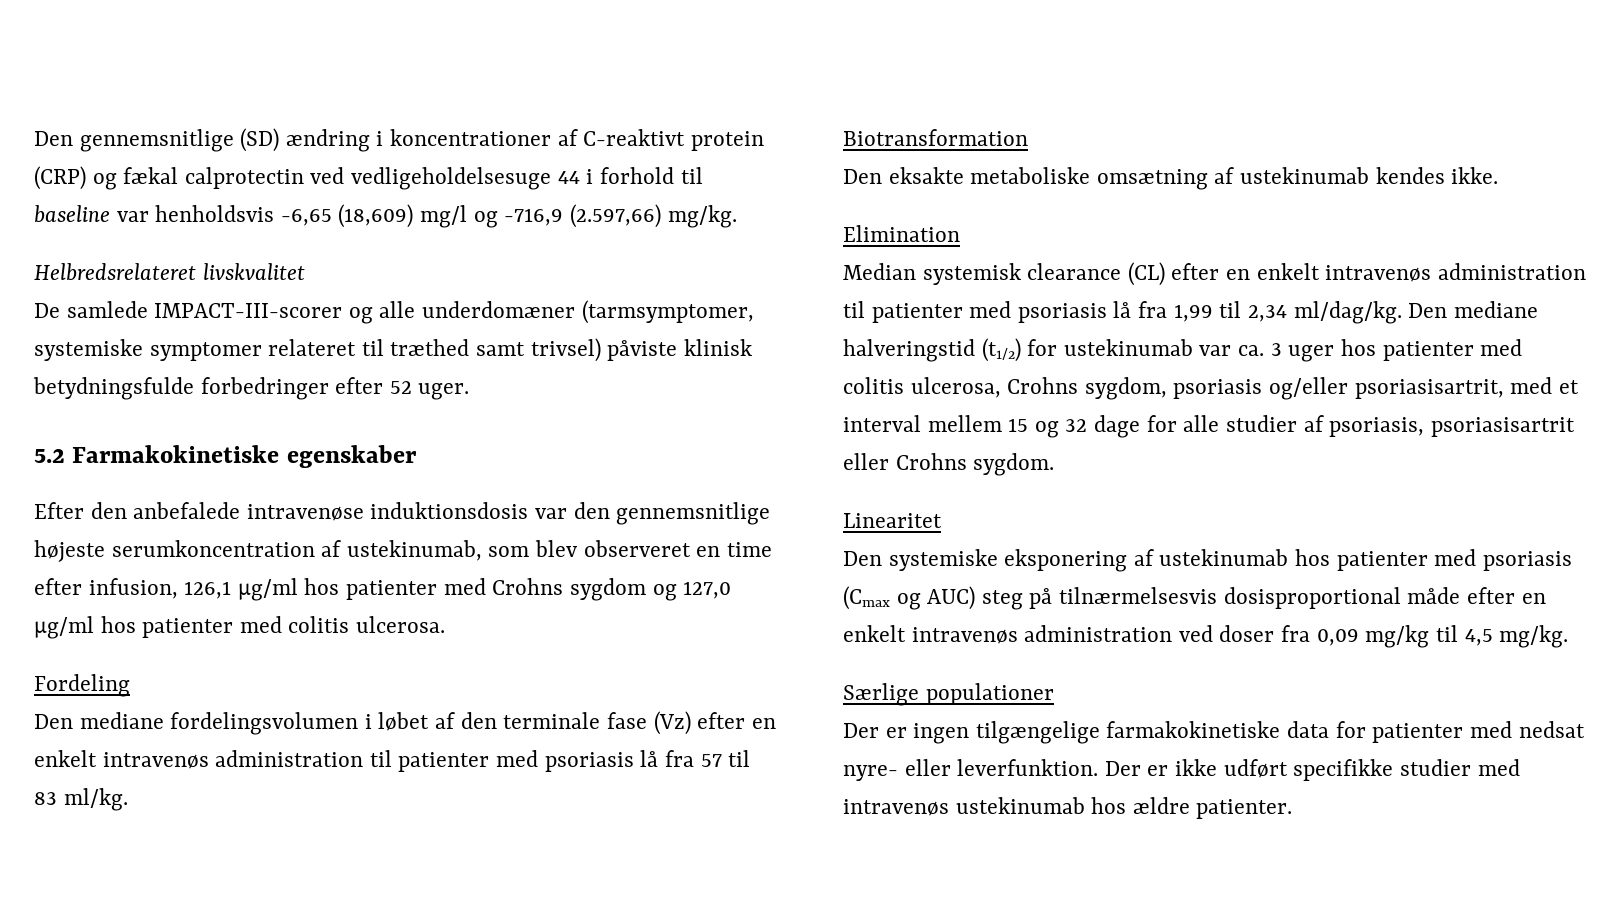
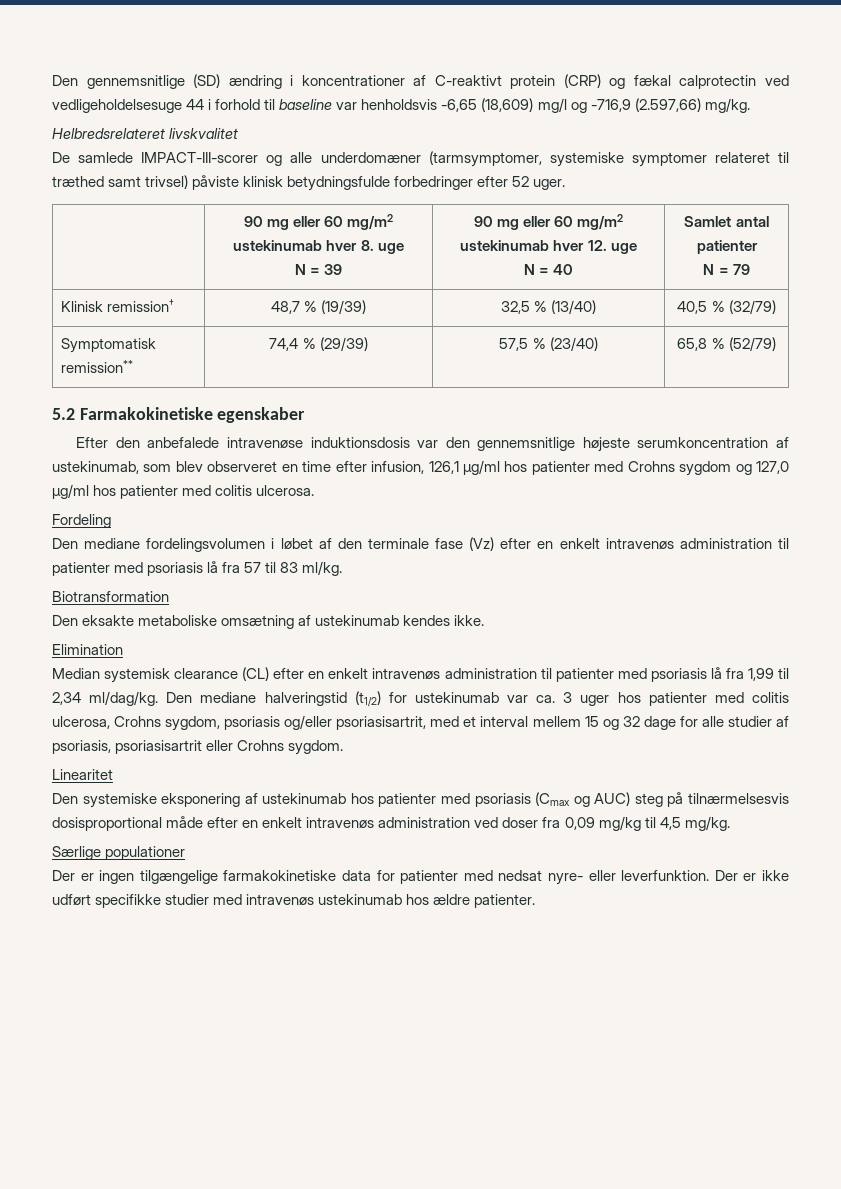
+ | 90 mg eller 60 mg/m2 ustekinumab hver 8. uge
+ N = 39 | 90 mg eller 60 mg/m2 ustekinumab hver 12. uge
+ N = 40 | Samlet antal patienter
+ N = 79
+ Klinisk remission† | 48,7 % (19/39) | 32,5 % (13/40) | 40,5 % (32/79)
+ Symptomatisk remission** | 74,4 % (29/39) | 57,5 % (23/40) | 65,8 % (52/79)

